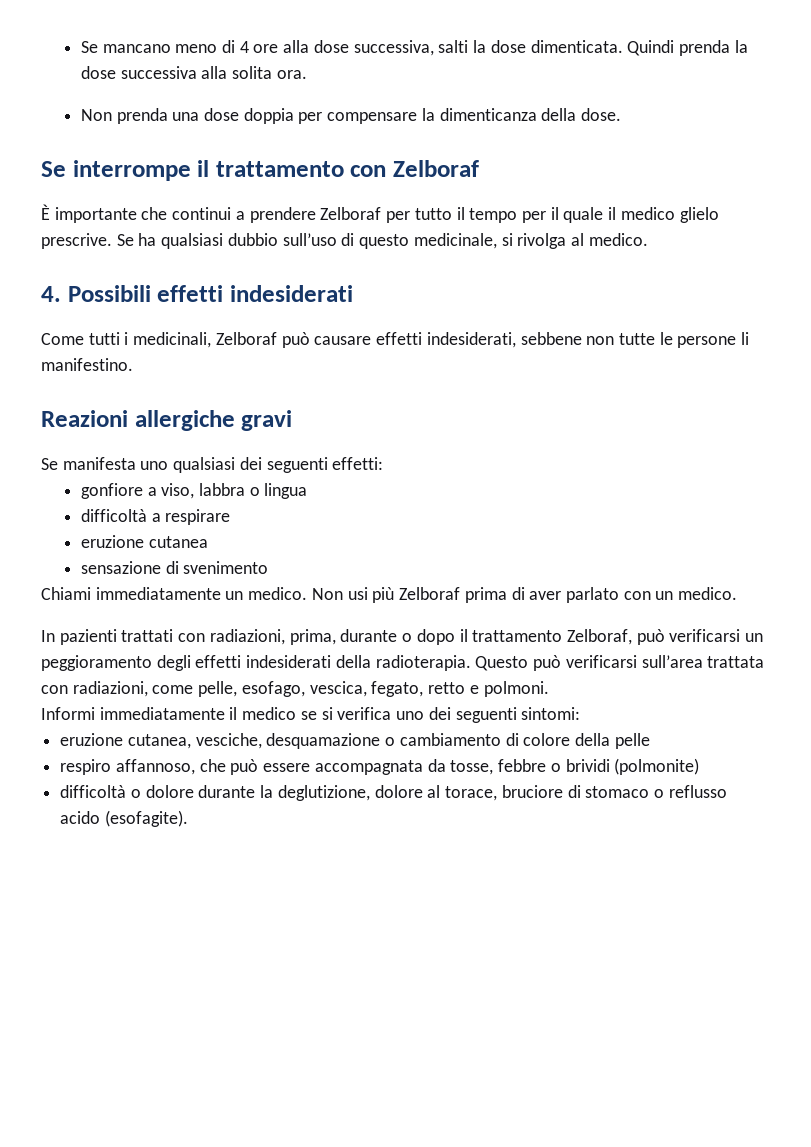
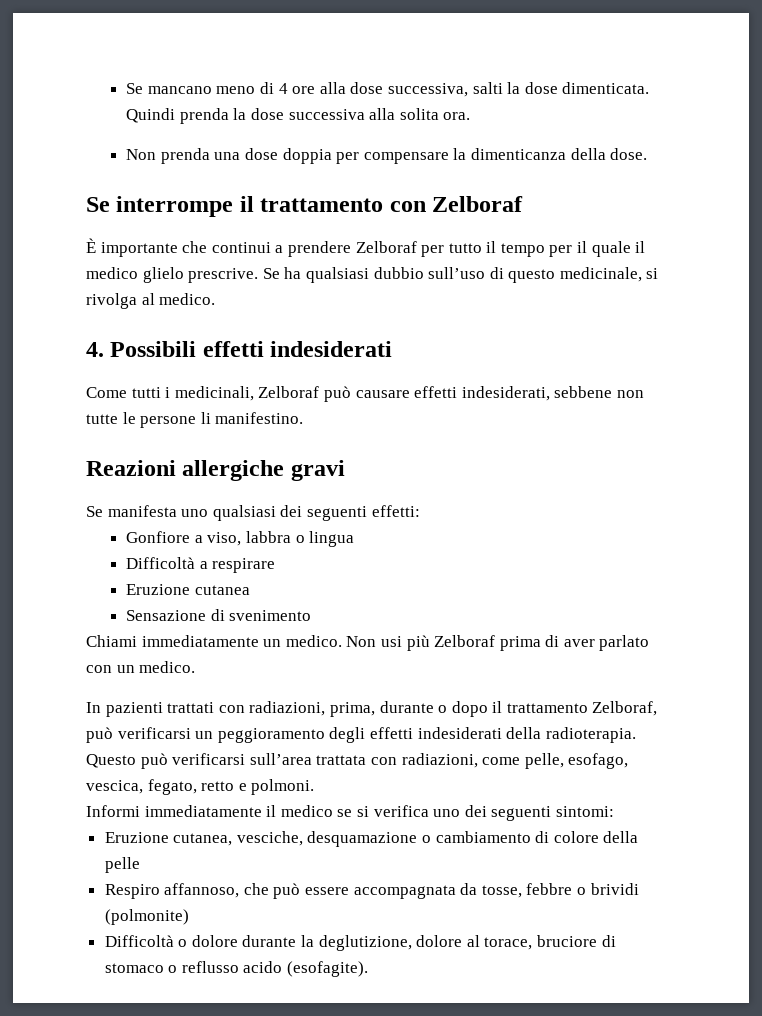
- gonfiore a viso, labbra o lingua
+ Gonfiore a viso, labbra o lingua
- difficoltà a respirare
+ Difficoltà a respirare
- eruzione cutanea
+ Eruzione cutanea
- sensazione di svenimento
+ Sensazione di svenimento
- eruzione cutanea, vesciche, desquamazione o cambiamento di colore della pelle
+ Eruzione cutanea, vesciche, desquamazione o cambiamento di colore della pelle
- respiro affannoso, che può essere accompagnata da tosse, febbre o brividi (polmonite)
+ Respiro affannoso, che può essere accompagnata da tosse, febbre o brividi (polmonite)
- difficoltà o dolore durante la deglutizione, dolore al torace, bruciore di stomaco o reflusso acido (esofagite).
+ Difficoltà o dolore durante la deglutizione, dolore al torace, bruciore di stomaco o reflusso acido (esofagite).

